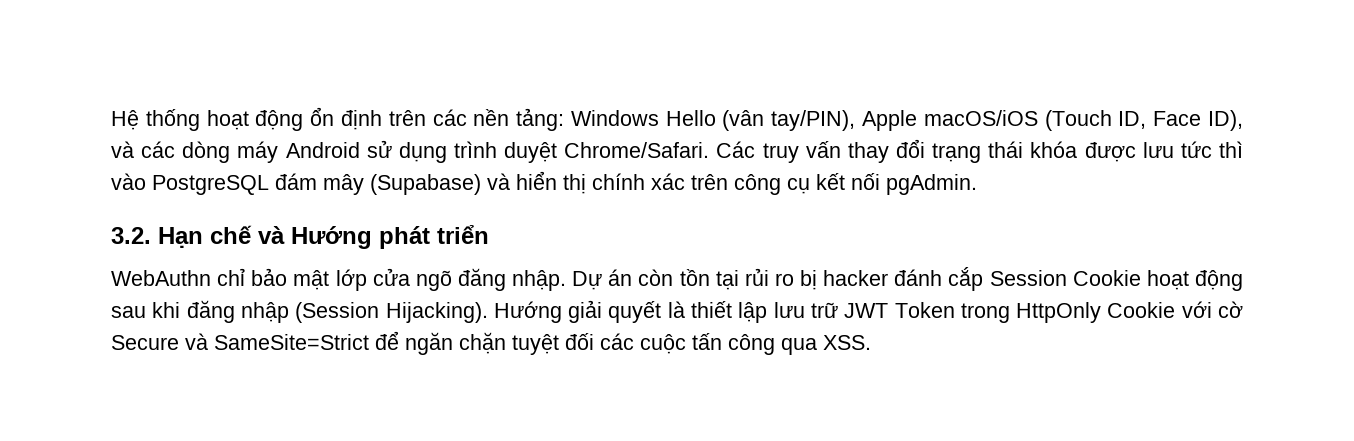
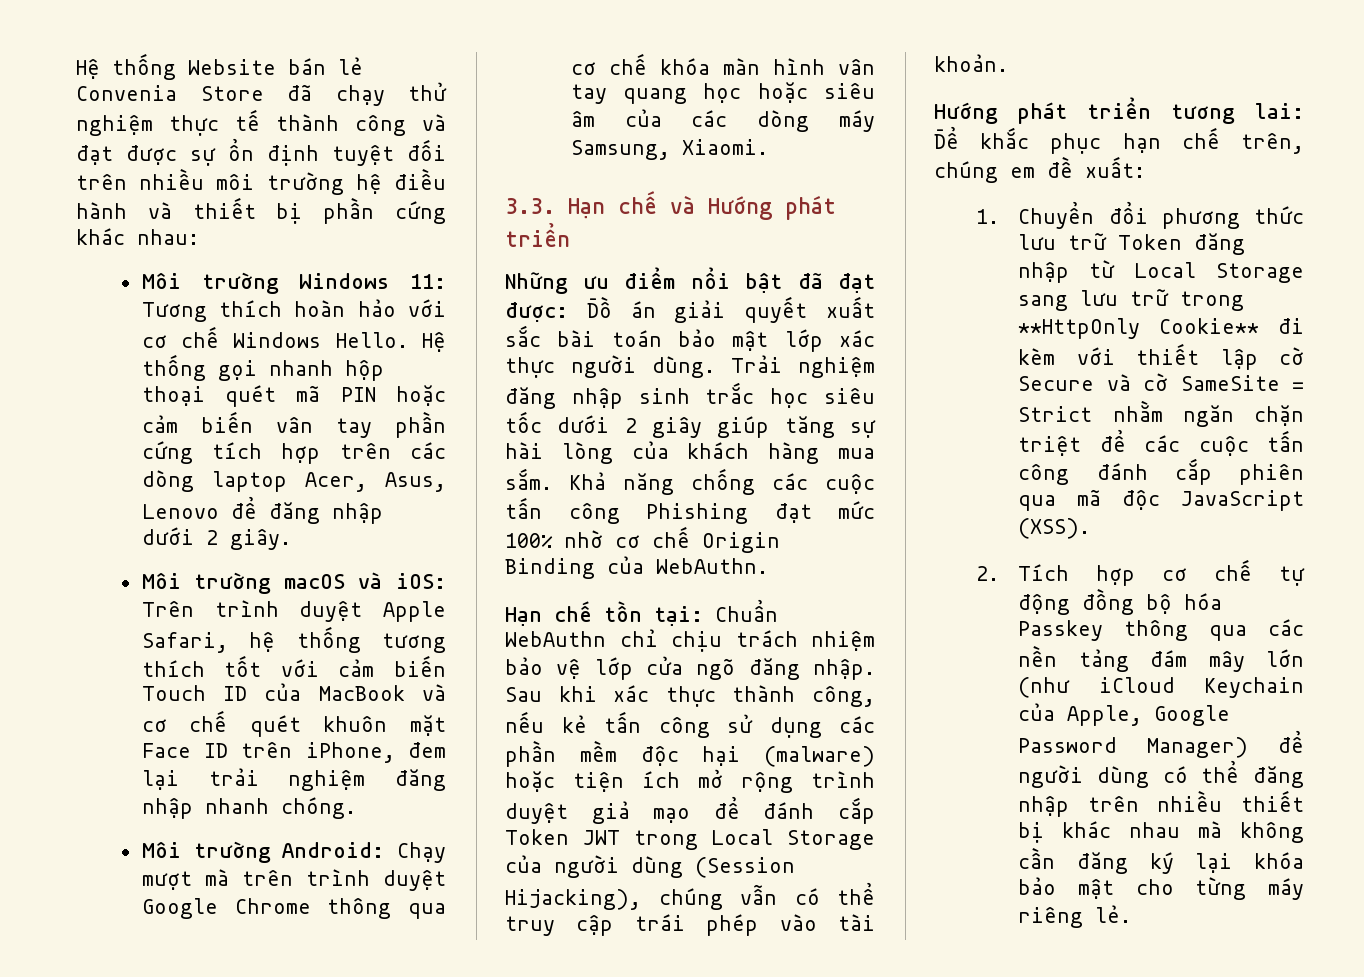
- Hệ thống hoạt động ổn định trên các nền tảng: Windows Hello (vân tay/PIN), Apple macOS/iOS (Touch ID, Face ID), và các dòng máy Android sử dụng trình duyệt Chrome/Safari. Các truy vấn thay đổi trạng thái khóa được lưu tức thì vào PostgreSQL đám mây (Supabase) và hiển thị chính xác trên công cụ kết nối pgAdmin.
- 3.2. Hạn chế và Hướng phát triển
+ Hệ thống Website bán lẻ Convenia Store đã chạy thử nghiệm thực tế thành công và đạt được sự ổn định tuyệt đối trên nhiều môi trường hệ điều hành và thiết bị phần cứng khác nhau:
+ Môi trường Windows 11: Tương thích hoàn hảo với cơ chế Windows Hello. Hệ thống gọi nhanh hộp thoại quét mã PIN hoặc cảm biến vân tay phần cứng tích hợp trên các dòng laptop Acer, Asus, Lenovo để đăng nhập dưới 2 giây.
+ Môi trường macOS và iOS: Trên trình duyệt Apple Safari, hệ thống tương thích tốt với cảm biến Touch ID của MacBook và cơ chế quét khuôn mặt Face ID trên iPhone, đem lại trải nghiệm đăng nhập nhanh chóng.
+ Môi trường Android: Chạy mượt mà trên trình duyệt Google Chrome thông qua cơ chế khóa màn hình vân tay quang học hoặc siêu âm của các dòng máy Samsung, Xiaomi.
+ 3.3. Hạn chế và Hướng phát triển
- WebAuthn chỉ bảo mật lớp cửa ngõ đăng nhập.
+ Những ưu điểm nổi bật đã đạt được: Đồ án giải quyết xuất sắc bài toán bảo mật lớp xác thực người dùng. Trải nghiệm đăng nhập sinh trắc học siêu tốc dưới 2 giây giúp tăng sự hài lòng của khách hàng mua sắm. Khả năng chống các cuộc tấn công Phishing đạt mức 100% nhờ cơ chế Origin Binding của WebAuthn.
+ Hạn chế tồn tại: Chuẩn WebAuthn chỉ chịu trách nhiệm bảo vệ lớp cửa ngõ đăng nhập.
- Dự án còn tồn tại rủi ro bị hacker đánh cắp Session Cookie hoạt động sau khi đăng nhập (Session Hijacking). Hướng giải quyết là thiết lập lưu trữ JWT Token trong HttpOnly Cookie với cờ Secure và SameSite=Strict để ngăn chặn tuyệt đối các cuộc tấn công qua XSS.
+ Sau khi xác thực thành công, nếu kẻ tấn công sử dụng các phần mềm độc hại (malware) hoặc tiện ích mở rộng trình duyệt giả mạo để đánh cắp Token JWT trong Local Storage của người dùng (Session Hijacking), chúng vẫn có thể truy cập trái phép vào tài khoản.
+ Hướng phát triển tương lai: Để khắc phục hạn chế trên, chúng em đề xuất:
+ 1. Chuyển đổi phương thức lưu trữ Token đăng nhập từ Local Storage sang lưu trữ trong **HttpOnly Cookie** đi kèm với thiết lập cờ Secure và cờ SameSite = Strict nhằm ngăn chặn triệt để các cuộc tấn công đánh cắp phiên qua mã độc JavaScript (XSS).
+ 2. Tích hợp cơ chế tự động đồng bộ hóa Passkey thông qua các nền tảng đám mây lớn (như iCloud Keychain của Apple, Google Password Manager) để người dùng có thể đăng nhập trên nhiều thiết bị khác nhau mà không cần đăng ký lại khóa bảo mật cho từng máy riêng lẻ.

